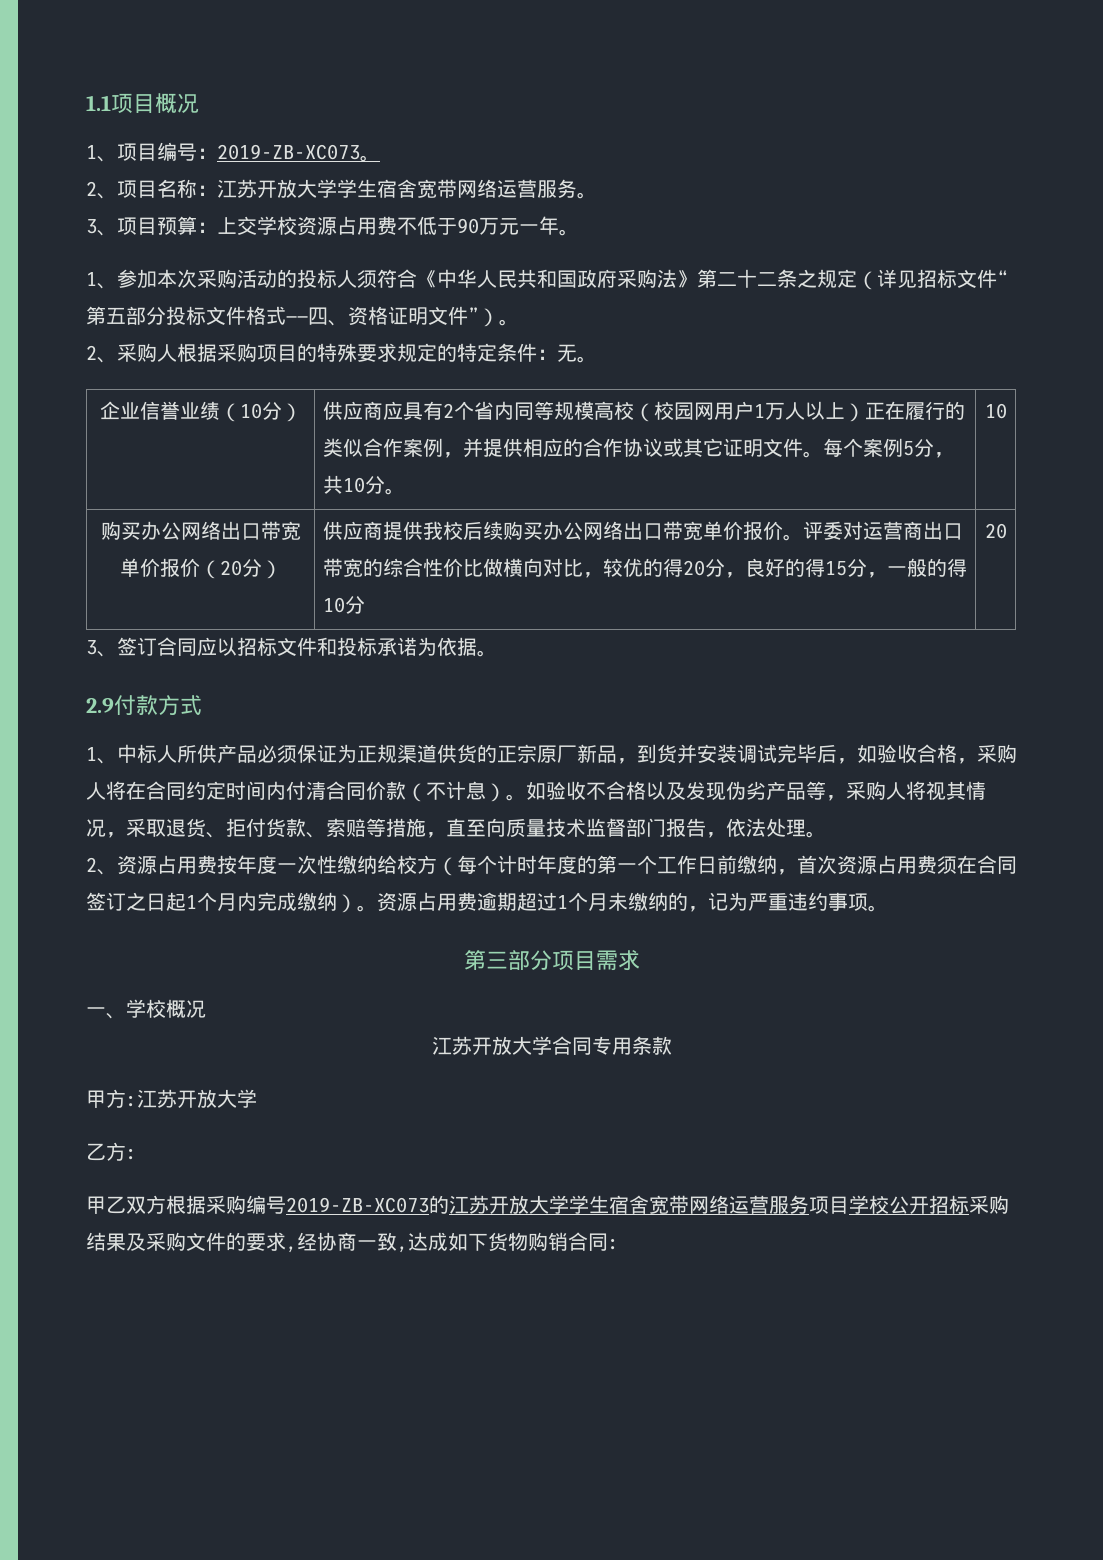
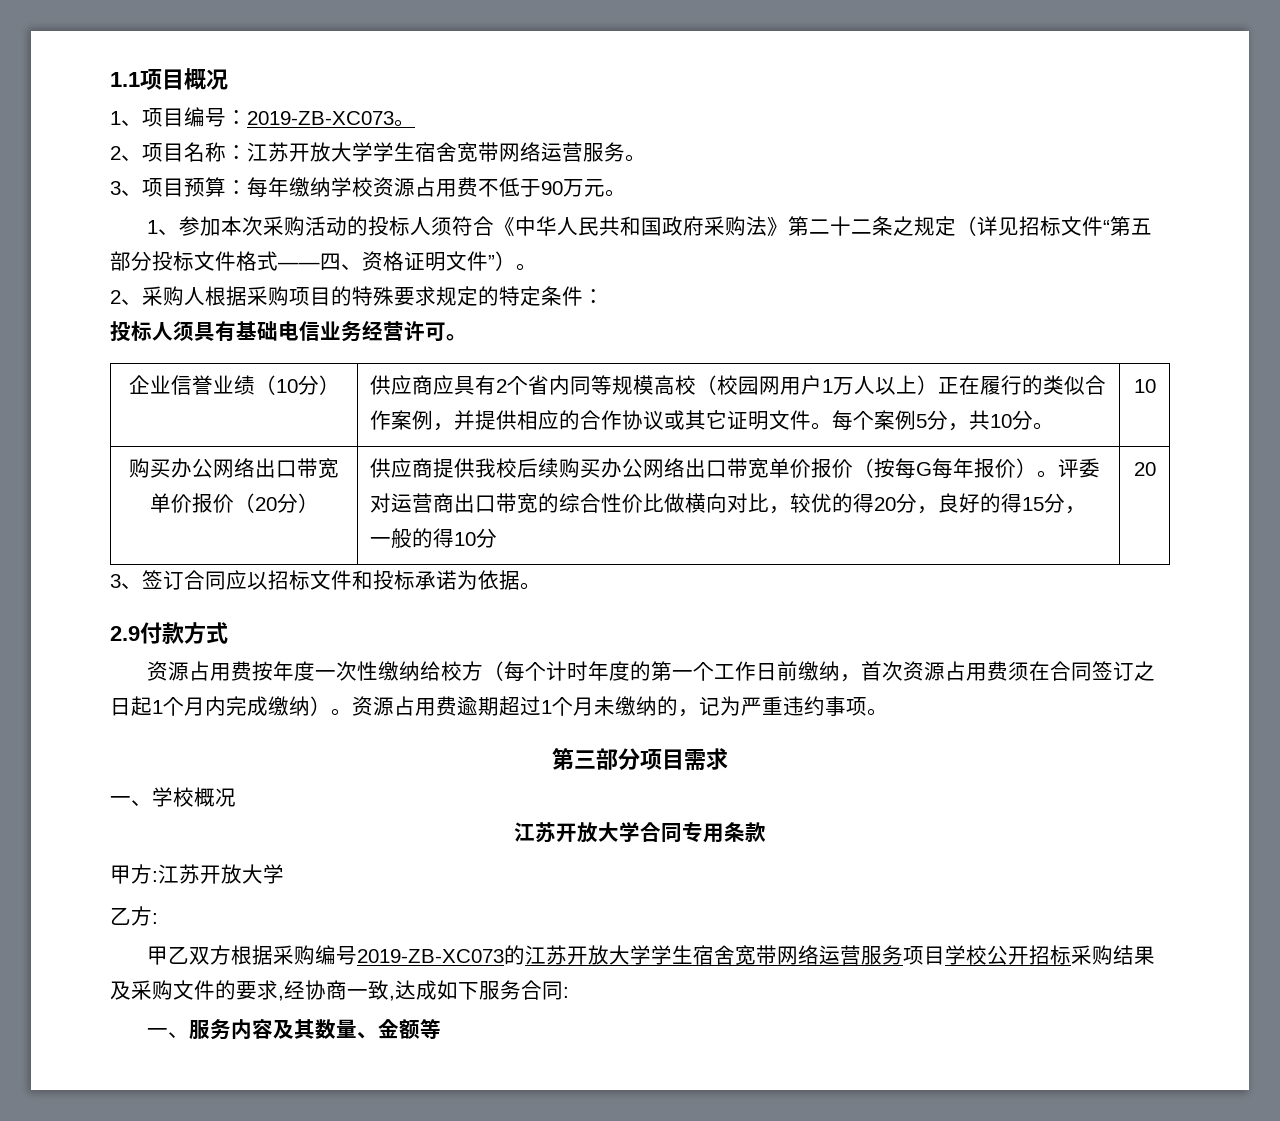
- 3、项目预算：上交学校资源占用费不低于90万元一年。
+ 3、项目预算：每年缴纳学校资源占用费不低于90万元。
- 2、采购人根据采购项目的特殊要求规定的特定条件：无。
+ 2、采购人根据采购项目的特殊要求规定的特定条件：
+ 投标人须具有基础电信业务经营许可。
- 供应商提供我校后续购买办公网络出口带宽单价报价。
+ 供应商提供我校后续购买办公网络出口带宽单价报价（按每G每年报价）。
- 1、中标人所供产品必须保证为正规渠道供货的正宗原厂新品，到货并安装调试完毕后，如验收合格，采购人将在合同约定时间内付清合同价款（不计息）。如验收不合格以及发现伪劣产品等，采购人将视其情况，采取退货、拒付货款、索赔等措施，直至向质量技术监督部门报告，依法处理。
- 2、资源占用费按年度一次性缴纳给校方（每个计时年度的第一个工作日前缴纳，首次资源占用费须在合同签订之日起1个月内完成缴纳）。
+ 资源占用费按年度一次性缴纳给校方（每个计时年度的第一个工作日前缴纳，首次资源占用费须在合同签订之日起1个月内完成缴纳）。
- 甲乙双方根据采购编号2019-ZB-XC073的江苏开放大学学生宿舍宽带网络运营服务项目学校公开招标采购结果及采购文件的要求,经协商一致,达成如下货物购销合同:
+ 甲乙双方根据采购编号2019-ZB-XC073的江苏开放大学学生宿舍宽带网络运营服务项目学校公开招标采购结果及采购文件的要求,经协商一致,达成如下服务合同:
+ 一、服务内容及其数量、金额等

